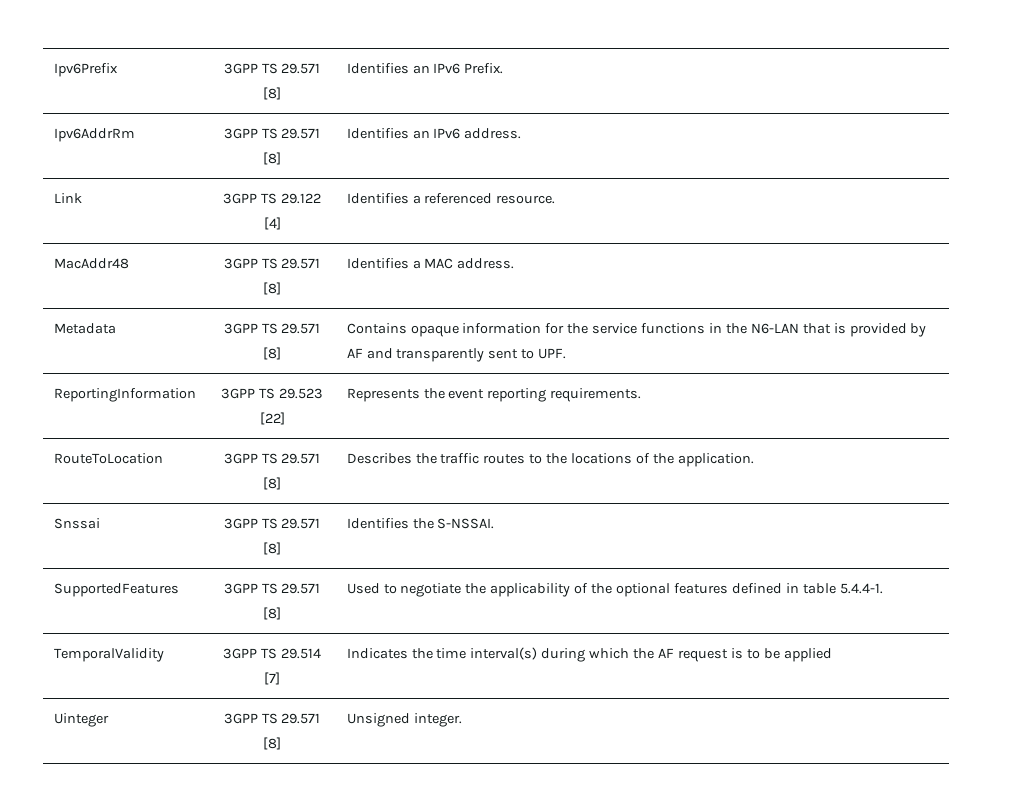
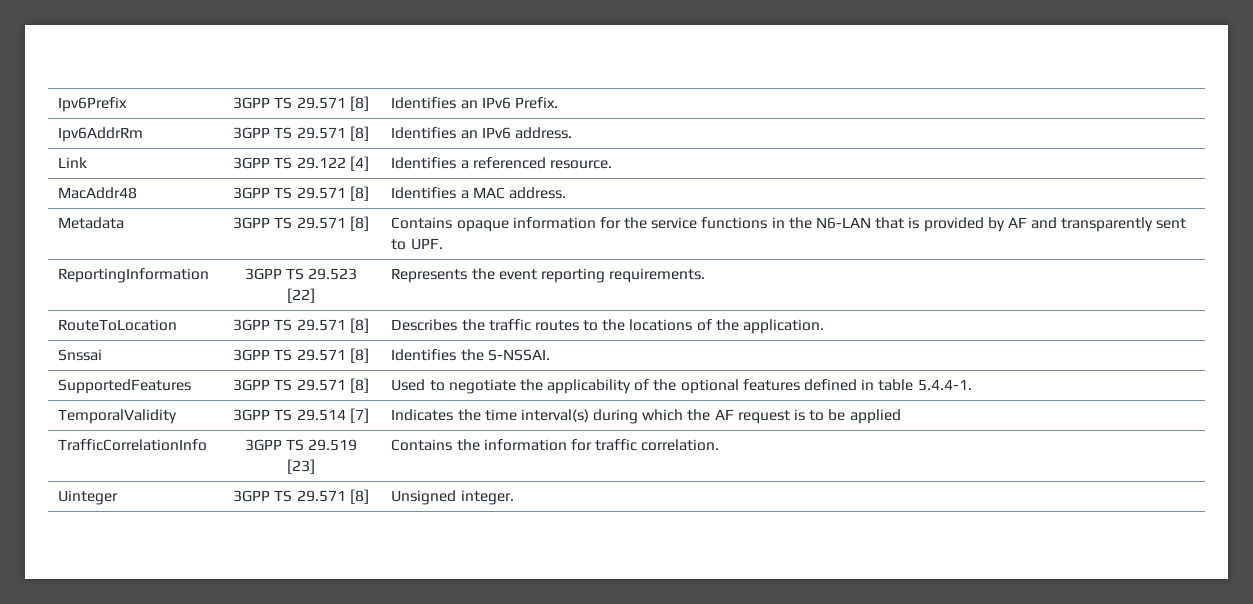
+ TrafficCorrelationInfo | 3GPP TS 29.519 [23] | Contains the information for traffic correlation.

